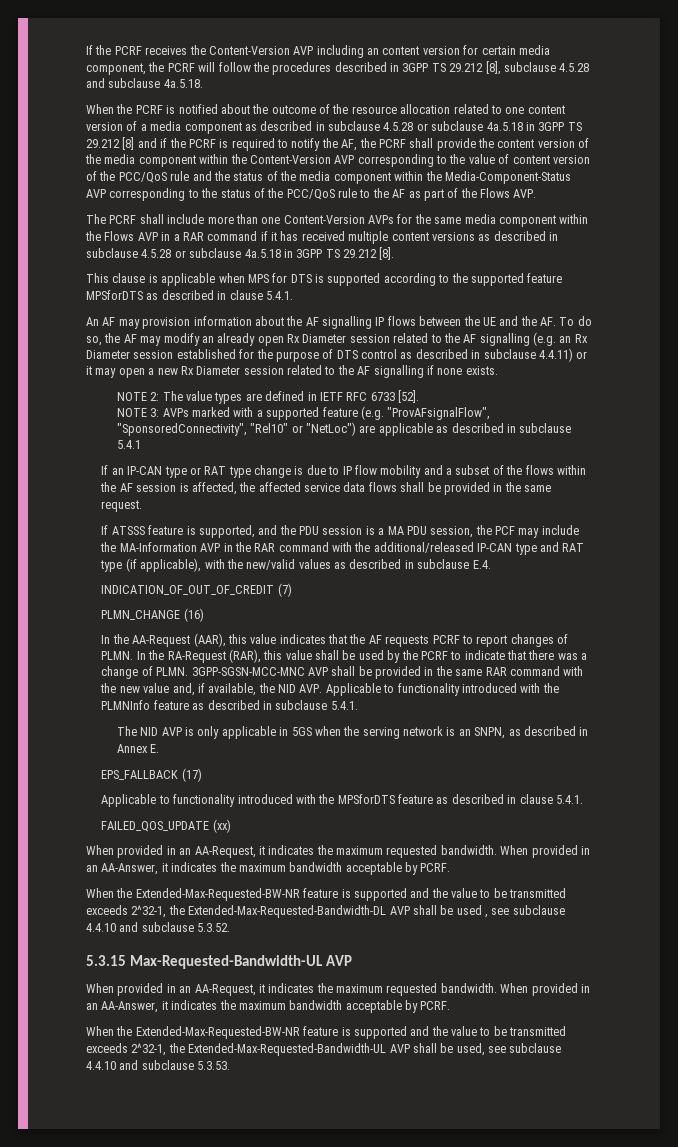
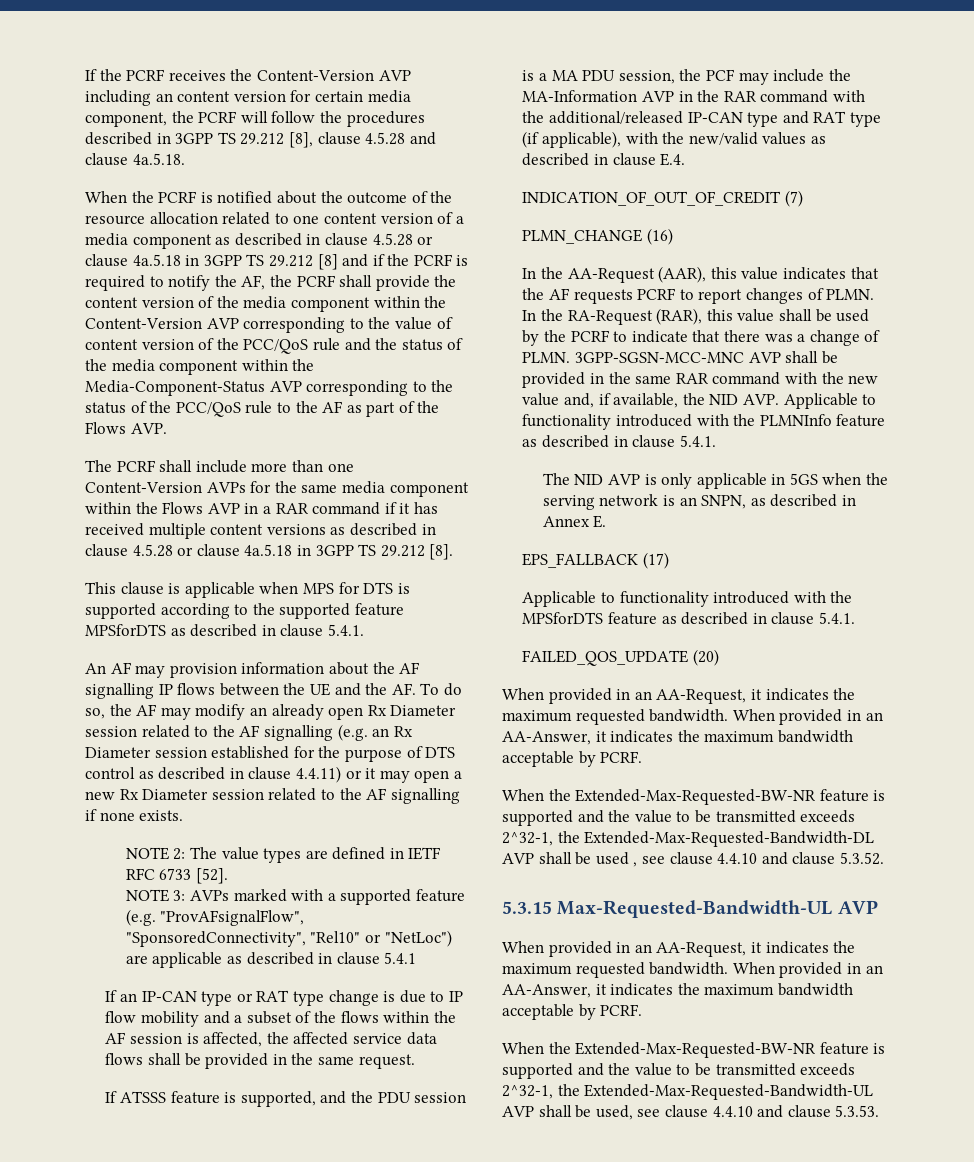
- If the PCRF receives the Content-Version AVP including an content version for certain media component, the PCRF will follow the procedures described in 3GPP TS 29.212 [8], subclause 4.5.28 and subclause 4a.5.18.
+ If the PCRF receives the Content-Version AVP including an content version for certain media component, the PCRF will follow the procedures described in 3GPP TS 29.212 [8], clause 4.5.28 and clause 4a.5.18.
- When the PCRF is notified about the outcome of the resource allocation related to one content version of a media component as described in subclause 4.5.28 or subclause 4a.5.18 in 3GPP TS 29.212 [8] and if the PCRF is required to notify the AF, the PCRF shall provide the content version of the media component within the Content-Version AVP corresponding to the value of content version of the PCC/QoS rule and the status of the media component within the Media-Component-Status AVP corresponding to the status of the PCC/QoS rule to the AF as part of the Flows AVP.
+ When the PCRF is notified about the outcome of the resource allocation related to one content version of a media component as described in clause 4.5.28 or clause 4a.5.18 in 3GPP TS 29.212 [8] and if the PCRF is required to notify the AF, the PCRF shall provide the content version of the media component within the Content-Version AVP corresponding to the value of content version of the PCC/QoS rule and the status of the media component within the Media-Component-Status AVP corresponding to the status of the PCC/QoS rule to the AF as part of the Flows AVP.
- The PCRF shall include more than one Content-Version AVPs for the same media component within the Flows AVP in a RAR command if it has received multiple content versions as described in subclause 4.5.28 or subclause 4a.5.18 in 3GPP TS 29.212 [8].
+ The PCRF shall include more than one Content-Version AVPs for the same media component within the Flows AVP in a RAR command if it has received multiple content versions as described in clause 4.5.28 or clause 4a.5.18 in 3GPP TS 29.212 [8].
- An AF may provision information about the AF signalling IP flows between the UE and the AF. To do so, the AF may modify an already open Rx Diameter session related to the AF signalling (e.g. an Rx Diameter session established for the purpose of DTS control as described in subclause 4.4.11) or it may open a new Rx Diameter session related to the AF signalling if none exists.
+ An AF may provision information about the AF signalling IP flows between the UE and the AF. To do so, the AF may modify an already open Rx Diameter session related to the AF signalling (e.g. an Rx Diameter session established for the purpose of DTS control as described in clause 4.4.11) or it may open a new Rx Diameter session related to the AF signalling if none exists.
- NOTE 3: AVPs marked with a supported feature (e.g. "ProvAFsignalFlow", "SponsoredConnectivity", "Rel10" or "NetLoc") are applicable as described in subclause 5.4.1
+ NOTE 3: AVPs marked with a supported feature (e.g. "ProvAFsignalFlow", "SponsoredConnectivity", "Rel10" or "NetLoc") are applicable as described in clause 5.4.1
- If ATSSS feature is supported, and the PDU session is a MA PDU session, the PCF may include the MA-Information AVP in the RAR command with the additional/released IP-CAN type and RAT type (if applicable), with the new/valid values as described in subclause E.4.
+ If ATSSS feature is supported, and the PDU session is a MA PDU session, the PCF may include the MA-Information AVP in the RAR command with the additional/released IP-CAN type and RAT type (if applicable), with the new/valid values as described in clause E.4.
- 3GPP-SGSN-MCC-MNC AVP shall be provided in the same RAR command with the new value and, if available, the NID AVP. Applicable to functionality introduced with the PLMNInfo feature as described in subclause 5.4.1.
+ 3GPP-SGSN-MCC-MNC AVP shall be provided in the same RAR command with the new value and, if available, the NID AVP. Applicable to functionality introduced with the PLMNInfo feature as described in clause 5.4.1.
- FAILED_QOS_UPDATE (xx)
+ FAILED_QOS_UPDATE (20)
- When the Extended-Max-Requested-BW-NR feature is supported and the value to be transmitted exceeds 2^32-1, the Extended-Max-Requested-Bandwidth-DL AVP shall be used , see subclause 4.4.10 and subclause 5.3.52.
+ When the Extended-Max-Requested-BW-NR feature is supported and the value to be transmitted exceeds 2^32-1, the Extended-Max-Requested-Bandwidth-DL AVP shall be used , see clause 4.4.10 and clause 5.3.52.
- When the Extended-Max-Requested-BW-NR feature is supported and the value to be transmitted exceeds 2^32-1, the Extended-Max-Requested-Bandwidth-UL AVP shall be used, see subclause 4.4.10 and subclause 5.3.53.
+ When the Extended-Max-Requested-BW-NR feature is supported and the value to be transmitted exceeds 2^32-1, the Extended-Max-Requested-Bandwidth-UL AVP shall be used, see clause 4.4.10 and clause 5.3.53.

